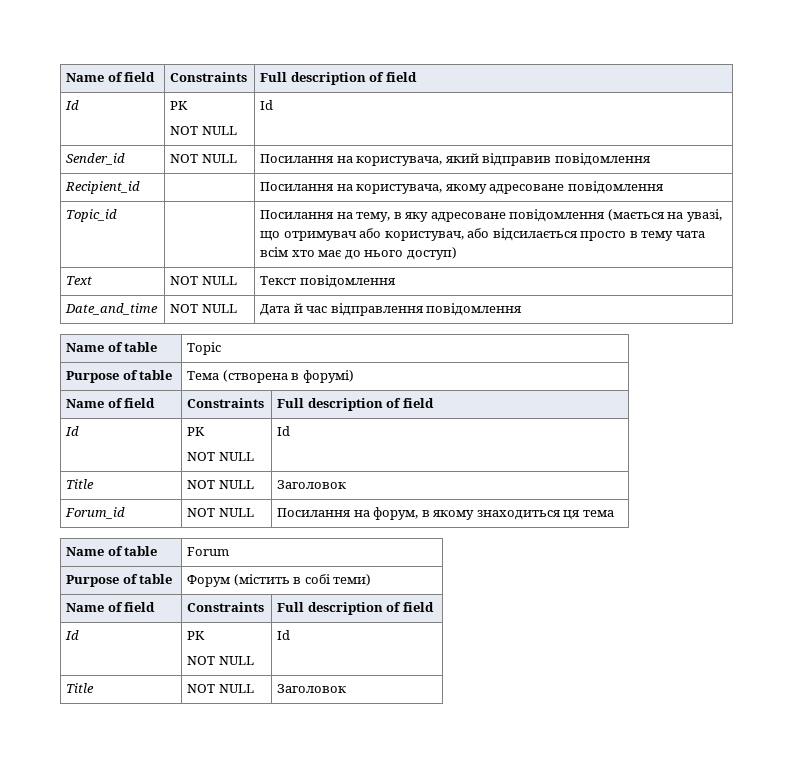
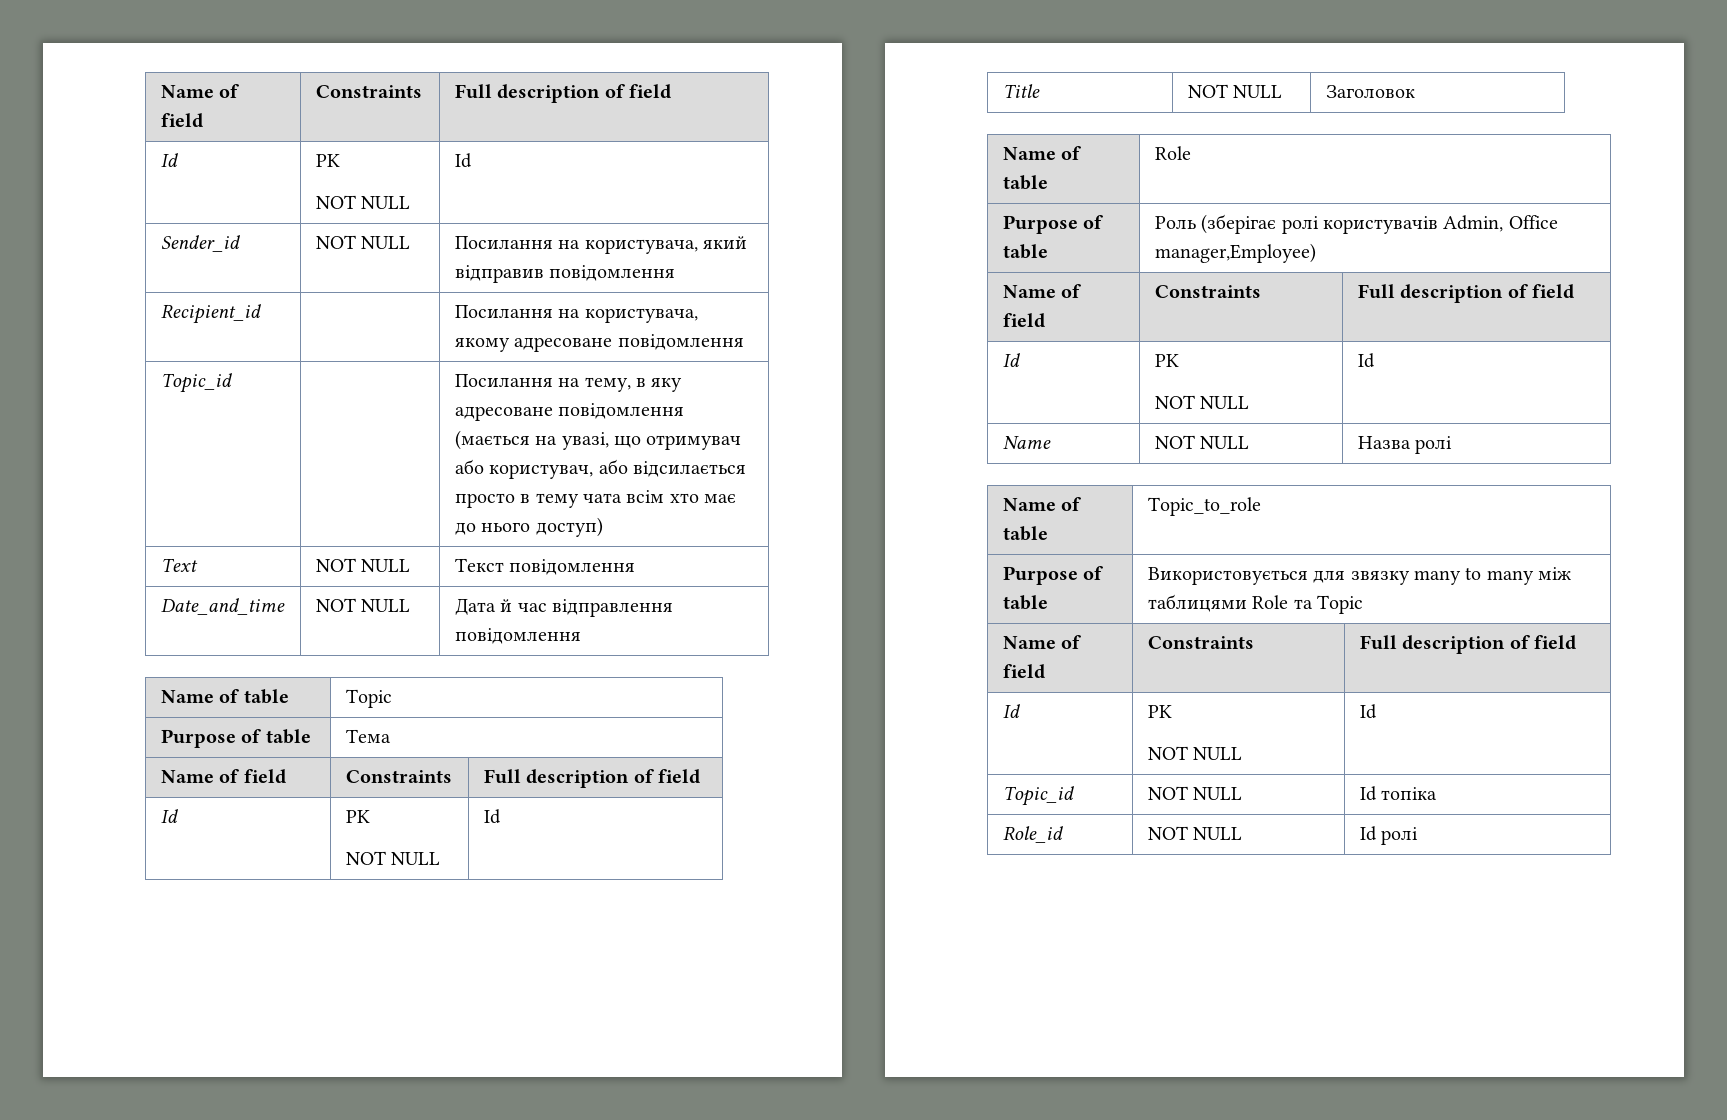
- Purpose of table | Тема (створена в форумі)
+ Purpose of table | Тема
- Forum_id | NOT NULL | Посилання на форум, в якому знаходиться ця тема
- Name of table | Forum
- Purpose of table | Форум (містить в собі теми)
+ Name of table | Role
+ Purpose of table | Роль (зберігає ролі користувачів Admin, Office manager,Employee)
  Name of field | Constraints | Full description of field
  Id | PK
  NOT NULL | Id
- Title | NOT NULL | Заголовок
+ Name | NOT NULL | Назва ролі
+ Name of table | Topic_to_role
+ Purpose of table | Використовується для звязку many to many між таблицями Role та Topic
+ Name of field | Constraints | Full description of field
+ Id | PK
+ NOT NULL | Id
+ Topic_id | NOT NULL | Id топіка
+ Role_id | NOT NULL | Id ролі

